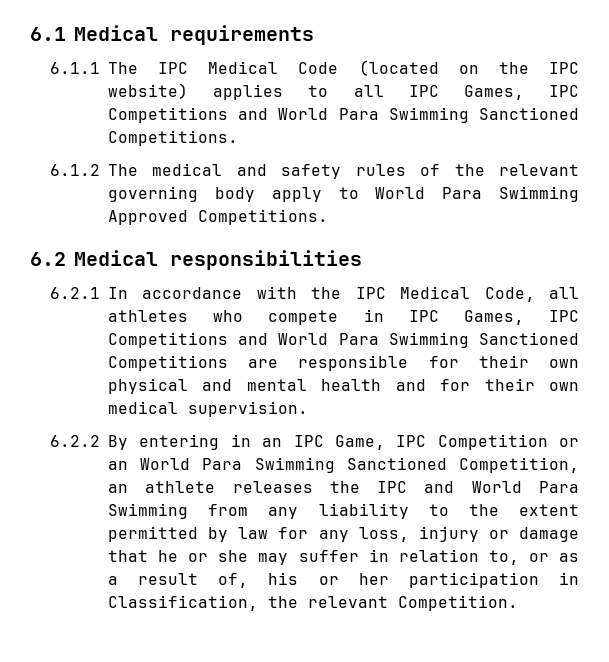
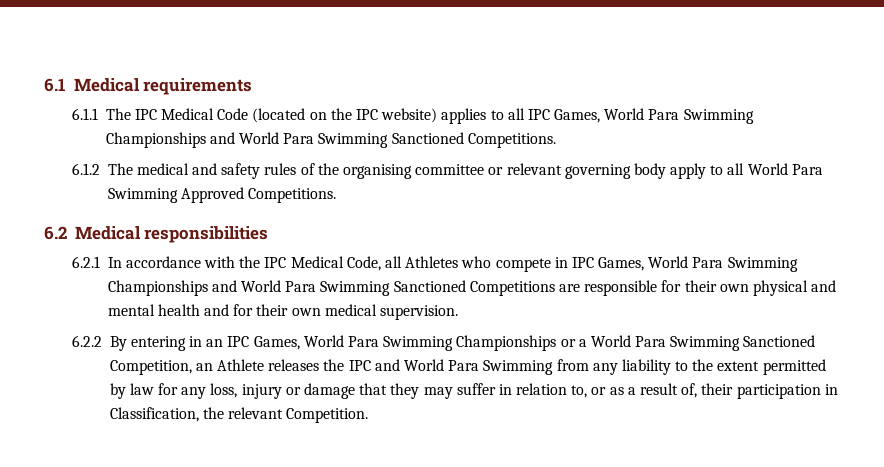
- 6.1.1 The IPC Medical Code (located on the IPC website) applies to all IPC Games, IPC Competitions and World Para Swimming Sanctioned Competitions.
+ 6.1.1 The IPC Medical Code (located on the IPC website) applies to all IPC Games, World Para Swimming Championships and World Para Swimming Sanctioned Competitions.
- 6.1.2 The medical and safety rules of the relevant governing body apply to World Para Swimming Approved Competitions.
+ 6.1.2 The medical and safety rules of the organising committee or relevant governing body apply to all World Para Swimming Approved Competitions.
- 6.2.1 In accordance with the IPC Medical Code, all athletes who compete in IPC Games, IPC Competitions and World Para Swimming Sanctioned Competitions are responsible for their own physical and mental health and for their own medical supervision.
+ 6.2.1 In accordance with the IPC Medical Code, all Athletes who compete in IPC Games, World Para Swimming Championships and World Para Swimming Sanctioned Competitions are responsible for their own physical and mental health and for their own medical supervision.
- 6.2.2 By entering in an IPC Game, IPC Competition or an World Para Swimming Sanctioned Competition, an athlete releases the IPC and World Para Swimming from any liability to the extent permitted by law for any loss, injury or damage that he or she may suffer in relation to, or as a result of, his or her participation in Classification, the relevant Competition.
+ 6.2.2 By entering in an IPC Games, World Para Swimming Championships or a World Para Swimming Sanctioned Competition, an Athlete releases the IPC and World Para Swimming from any liability to the extent permitted by law for any loss, injury or damage that they may suffer in relation to, or as a result of, their participation in Classification, the relevant Competition.

